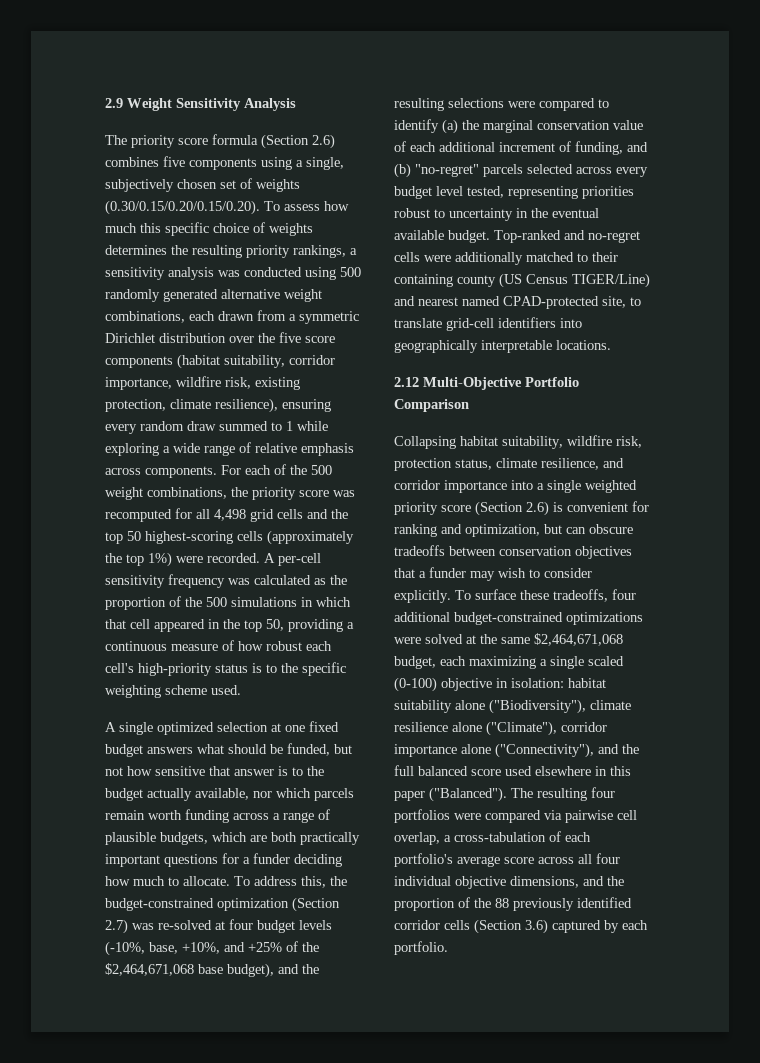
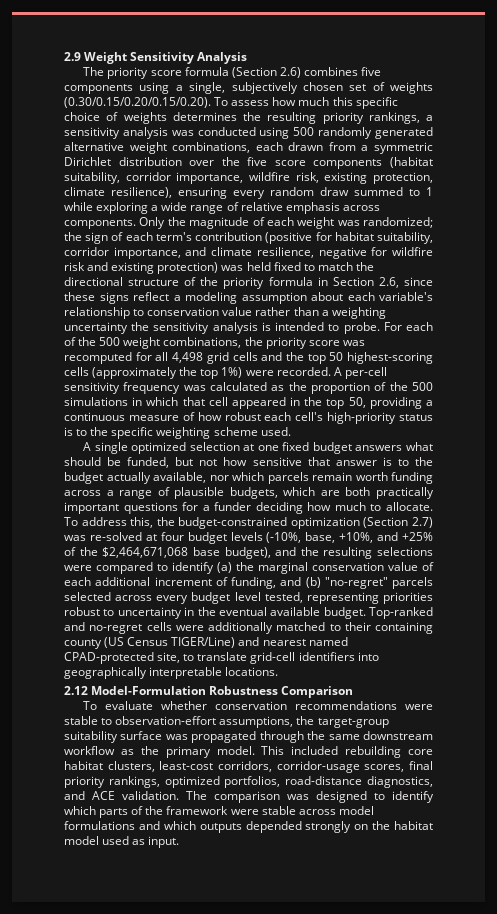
+ Only the magnitude of each weight was randomized; the sign of each term's contribution (positive for habitat suitability, corridor importance, and climate resilience, negative for wildfire risk and existing protection) was held fixed to match the directional structure of the priority formula in Section 2.6, since these signs reflect a modeling assumption about each variable's relationship to conservation value rather than a weighting uncertainty the sensitivity analysis is intended to probe.
- 2.12 Multi-Objective Portfolio Comparison
+ 2.12 Model-Formulation Robustness Comparison
- Collapsing habitat suitability, wildfire risk, protection status, climate resilience, and corridor importance into a single weighted priority score (Section 2.6) is convenient for ranking and optimization, but can obscure tradeoffs between conservation objectives that a funder may wish to consider explicitly. To surface these tradeoffs, four additional budget-constrained optimizations were solved at the same $2,464,671,068 budget, each maximizing a single scaled (0-100) objective in isolation: habitat suitability alone ("Biodiversity"), climate resilience alone ("Climate"), corridor importance alone ("Connectivity"), and the full balanced score used elsewhere in this paper ("Balanced"). The resulting four portfolios were compared via pairwise cell overlap, a cross-tabulation of each portfolio's average score across all four individual objective dimensions, and the proportion of the 88 previously identified corridor cells (Section 3.6) captured by each portfolio.
+ To evaluate whether conservation recommendations were stable to observation-effort assumptions, the target-group suitability surface was propagated through the same downstream workflow as the primary model. This included rebuilding core habitat clusters, least-cost corridors, corridor-usage scores, final priority rankings, optimized portfolios, road-distance diagnostics, and ACE validation. The comparison was designed to identify which parts of the framework were stable across model formulations and which outputs depended strongly on the habitat model used as input.

